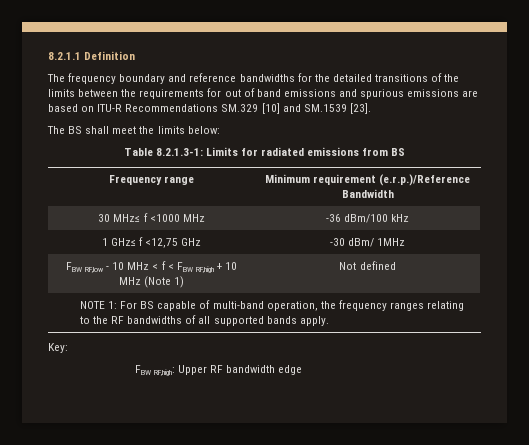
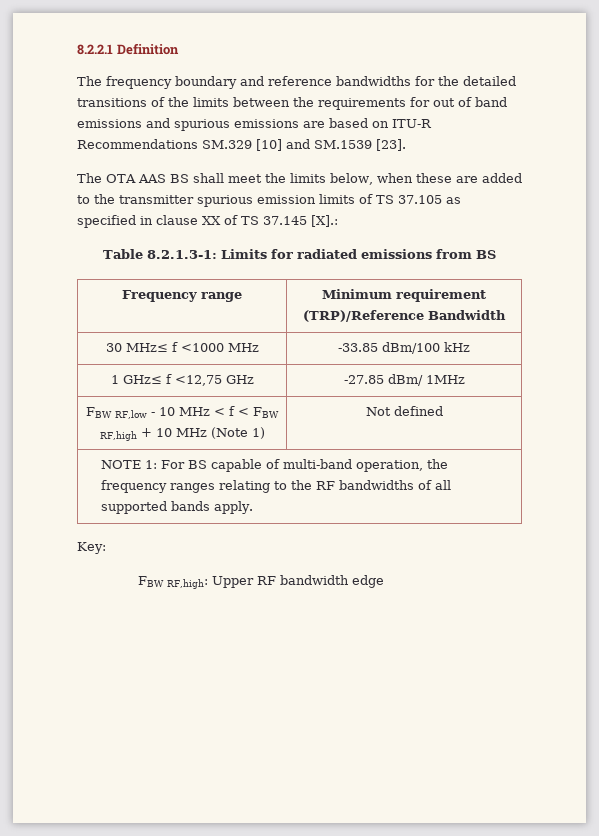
- 8.2.1.1 Definition
+ 8.2.2.1 Definition
- The BS shall meet the limits below:
+ The OTA AAS BS shall meet the limits below, when these are added to the transmitter spurious emission limits of TS 37.105 as specified in clause XX of TS 37.145 [X].:
- Frequency range | Minimum requirement (e.r.p.)/Reference Bandwidth
+ Frequency range | Minimum requirement (TRP)/Reference Bandwidth
- 30 MHz≤ f <1000 MHz | -36 dBm/100 kHz
+ 30 MHz≤ f <1000 MHz | -33.85 dBm/100 kHz
- 1 GHz≤ f <12,75 GHz | -30 dBm/ 1MHz
+ 1 GHz≤ f <12,75 GHz | -27.85 dBm/ 1MHz

